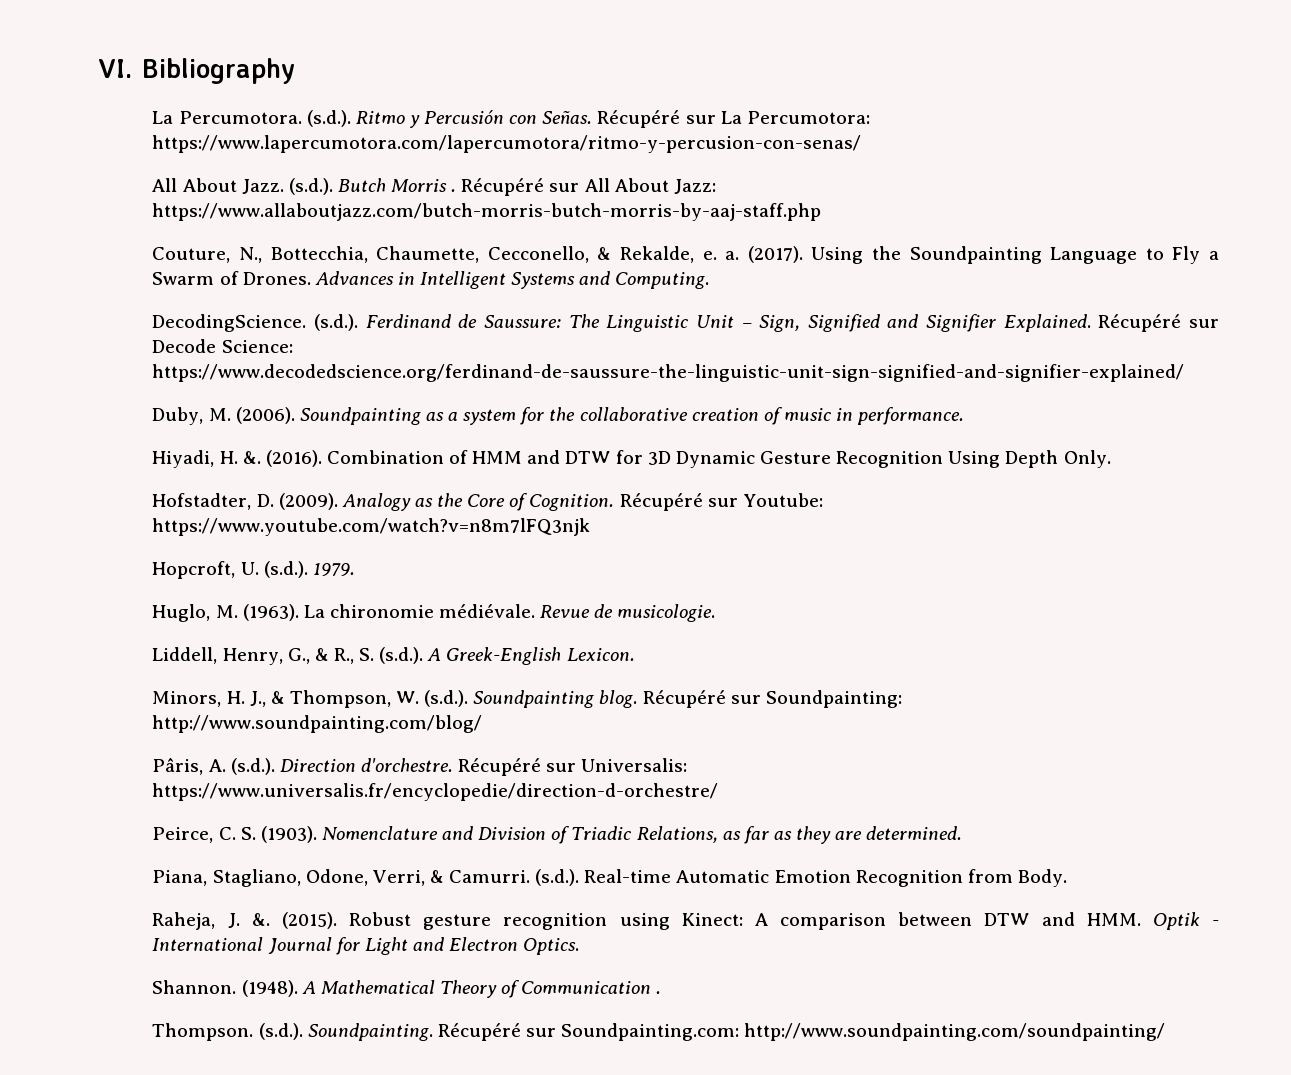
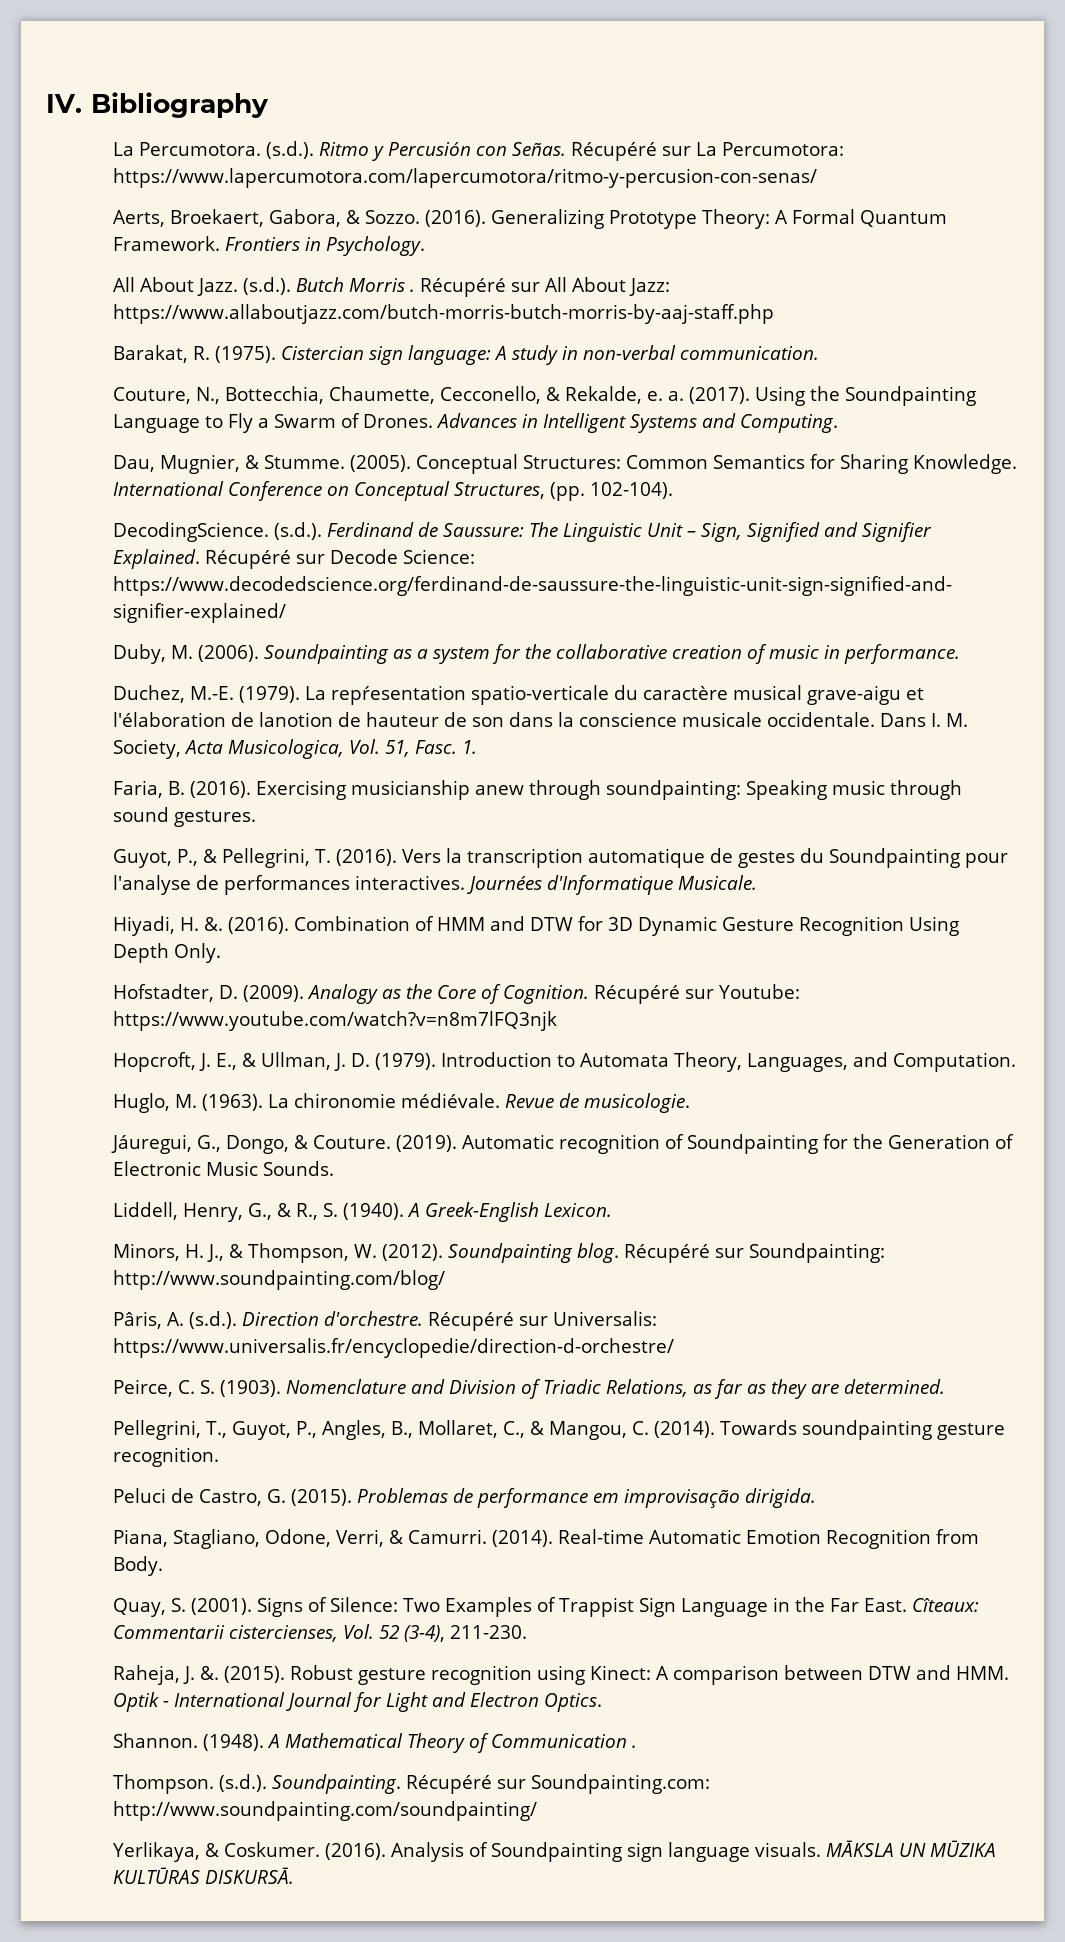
- VI. Bibliography
+ IV. Bibliography
+ Aerts, Broekaert, Gabora, & Sozzo. (2016). Generalizing Prototype Theory: A Formal Quantum Framework. Frontiers in Psychology.
+ Barakat, R. (1975). Cistercian sign language: A study in non-verbal communication.
+ Dau, Mugnier, & Stumme. (2005). Conceptual Structures: Common Semantics for Sharing Knowledge. International Conference on Conceptual Structures, (pp. 102-104).
+ Duchez, M.-E. (1979). La repŕesentation spatio-verticale du caractère musical grave-aigu et l'élaboration de lanotion de hauteur de son dans la conscience musicale occidentale. Dans I. M. Society, Acta Musicologica, Vol. 51, Fasc. 1.
+ Faria, B. (2016). Exercising musicianship anew through soundpainting: Speaking music through sound gestures.
+ Guyot, P., & Pellegrini, T. (2016). Vers la transcription automatique de gestes du Soundpainting pour l'analyse de performances interactives. Journées d'Informatique Musicale.
- Hopcroft, U. (s.d.). 1979.
+ Hopcroft, J. E., & Ullman, J. D. (1979). Introduction to Automata Theory, Languages, and Computation.
+ Jáuregui, G., Dongo, & Couture. (2019). Automatic recognition of Soundpainting for the Generation of Electronic Music Sounds.
- Liddell, Henry, G., & R., S. (s.d.). A Greek-English Lexicon.
+ Liddell, Henry, G., & R., S. (1940). A Greek-English Lexicon.
- Minors, H. J., & Thompson, W. (s.d.). Soundpainting blog.
+ Minors, H. J., & Thompson, W. (2012). Soundpainting blog.
+ Pellegrini, T., Guyot, P., Angles, B., Mollaret, C., & Mangou, C. (2014). Towards soundpainting gesture recognition.
+ Peluci de Castro, G. (2015). Problemas de performance em improvisação dirigida.
- (s.d.). Real-time Automatic Emotion Recognition from Body.
+ (2014). Real-time Automatic Emotion Recognition from Body.
+ Quay, S. (2001). Signs of Silence: Two Examples of Trappist Sign Language in the Far East. Cîteaux: Commentarii cistercienses, Vol. 52 (3-4), 211-230.
+ Yerlikaya, & Coskumer. (2016). Analysis of Soundpainting sign language visuals. MĀKSLA UN MŪZIKA KULTŪRAS DISKURSĀ.

